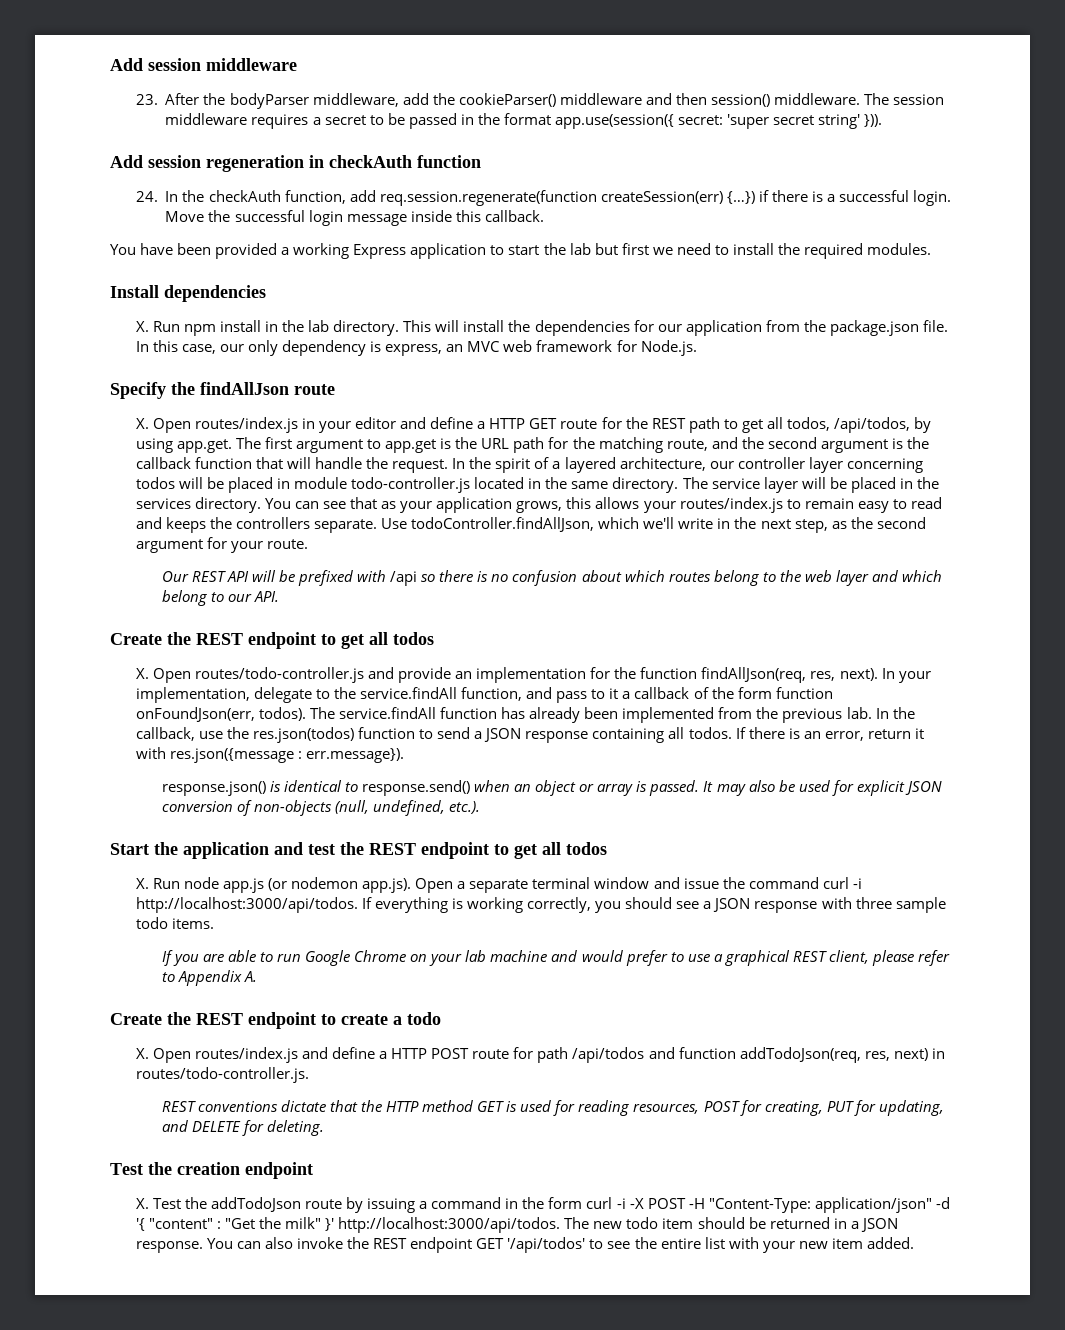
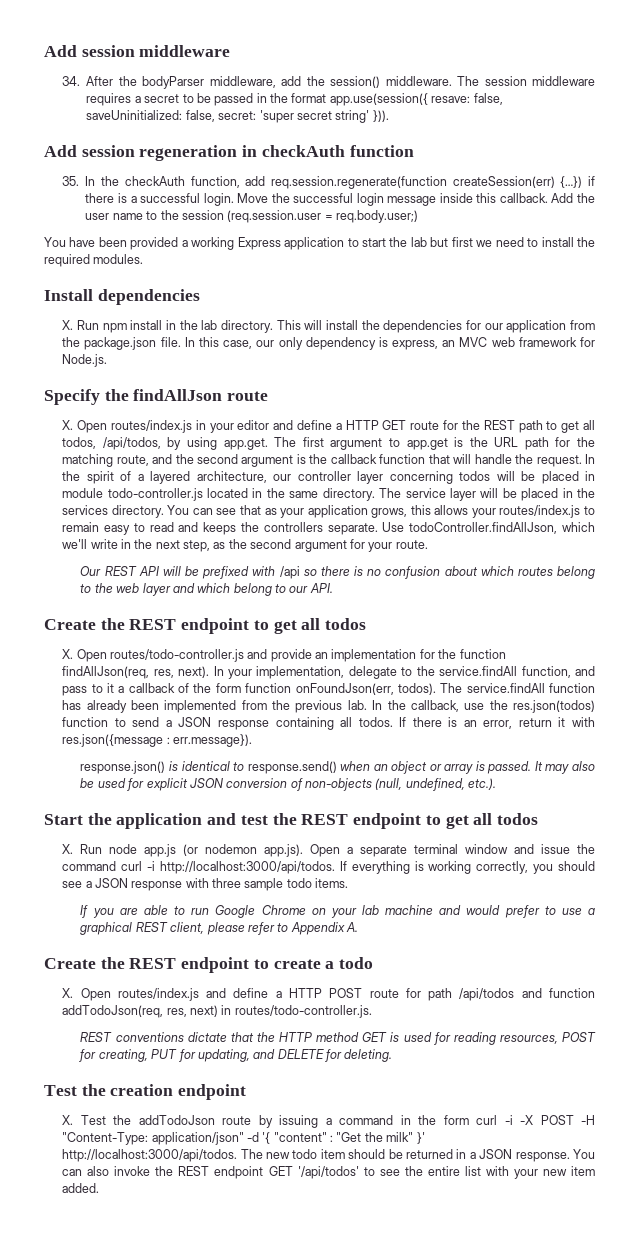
- 23. After the bodyParser middleware, add the cookieParser() middleware and then session() middleware.
+ 34. After the bodyParser middleware, add the session() middleware.
- The session middleware requires a secret to be passed in the format app.use(session({ secret: 'super secret string' })).
+ The session middleware requires a secret to be passed in the format app.use(session({ resave: false, saveUninitialized: false, secret: 'super secret string' })).
- 24. In the checkAuth function, add req.session.regenerate(function createSession(err) {…}) if there is a successful login.
+ 35. In the checkAuth function, add req.session.regenerate(function createSession(err) {…}) if there is a successful login.
+ Add the user name to the session (req.session.user = req.body.user;)

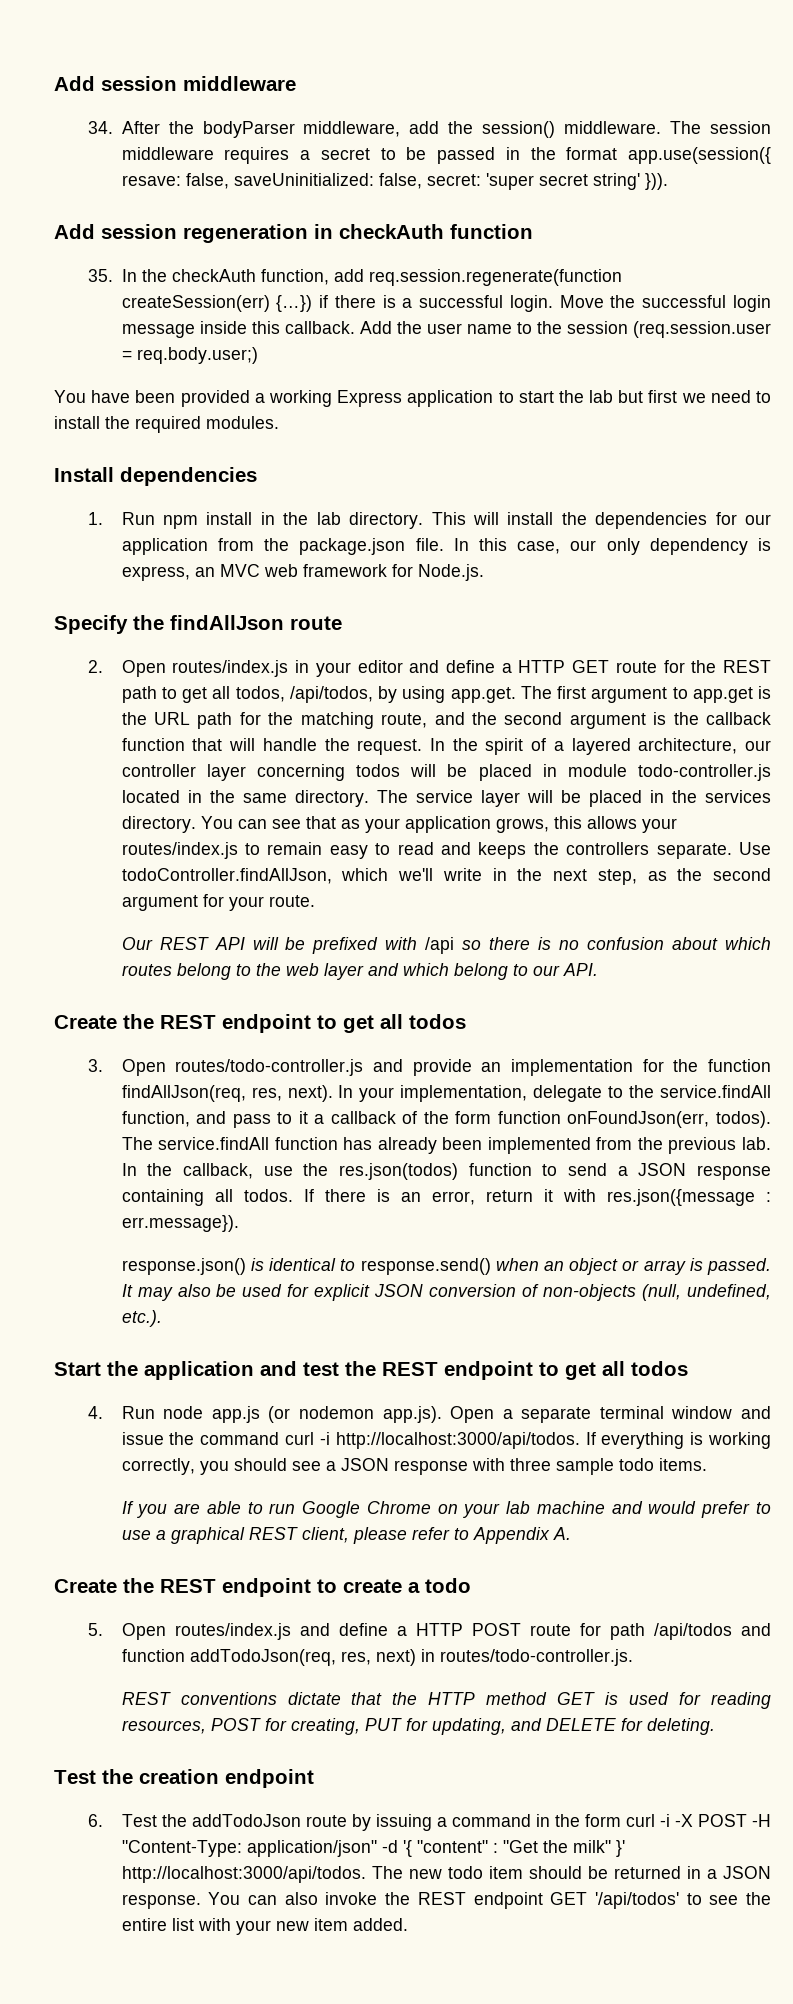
- X. Run npm install in the lab directory.
+ 1. Run npm install in the lab directory.
- X. Open routes/index.js in your editor and define a HTTP GET route for the REST path to get all todos, /api/todos, by using app.get. The first argument to app.get is the URL path for the matching route, and the second argument is the callback function that will handle the request.
+ 2. Open routes/index.js in your editor and define a HTTP GET route for the REST path to get all todos, /api/todos, by using app.get. The first argument to app.get is the URL path for the matching route, and the second argument is the callback function that will handle the request.
- X. Open routes/todo-controller.js and provide an implementation for the function findAllJson(req, res, next).
+ 3. Open routes/todo-controller.js and provide an implementation for the function findAllJson(req, res, next).
- X. Run node app.js (or nodemon app.js). Open a separate terminal window and issue the command curl -i http://localhost:3000/api/todos.
+ 4. Run node app.js (or nodemon app.js). Open a separate terminal window and issue the command curl -i http://localhost:3000/api/todos.
- X. Open routes/index.js and define a HTTP POST route for path /api/todos and function addTodoJson(req, res, next) in routes/todo-controller.js.
+ 5. Open routes/index.js and define a HTTP POST route for path /api/todos and function addTodoJson(req, res, next) in routes/todo-controller.js.
- X. Test the addTodoJson route by issuing a command in the form curl -i -X POST -H "Content-Type: application/json" -d '{ "content" : "Get the milk" }' http://localhost:3000/api/todos.
+ 6. Test the addTodoJson route by issuing a command in the form curl -i -X POST -H "Content-Type: application/json" -d '{ "content" : "Get the milk" }' http://localhost:3000/api/todos.

